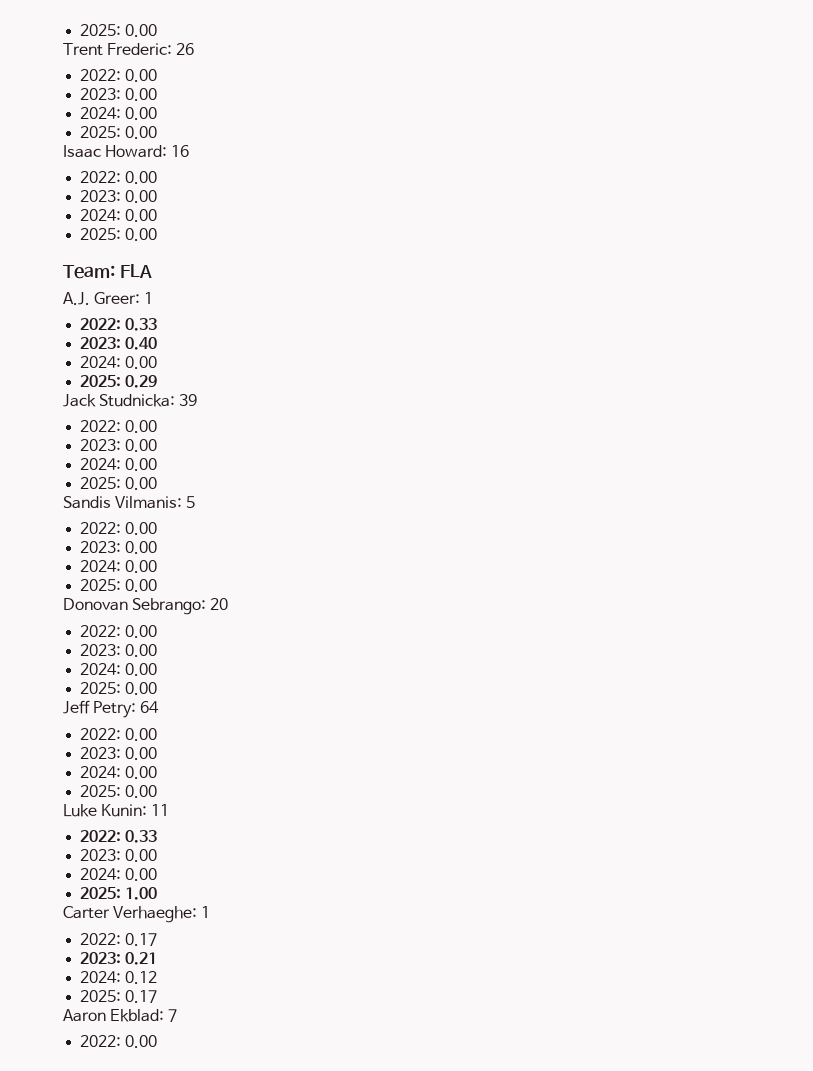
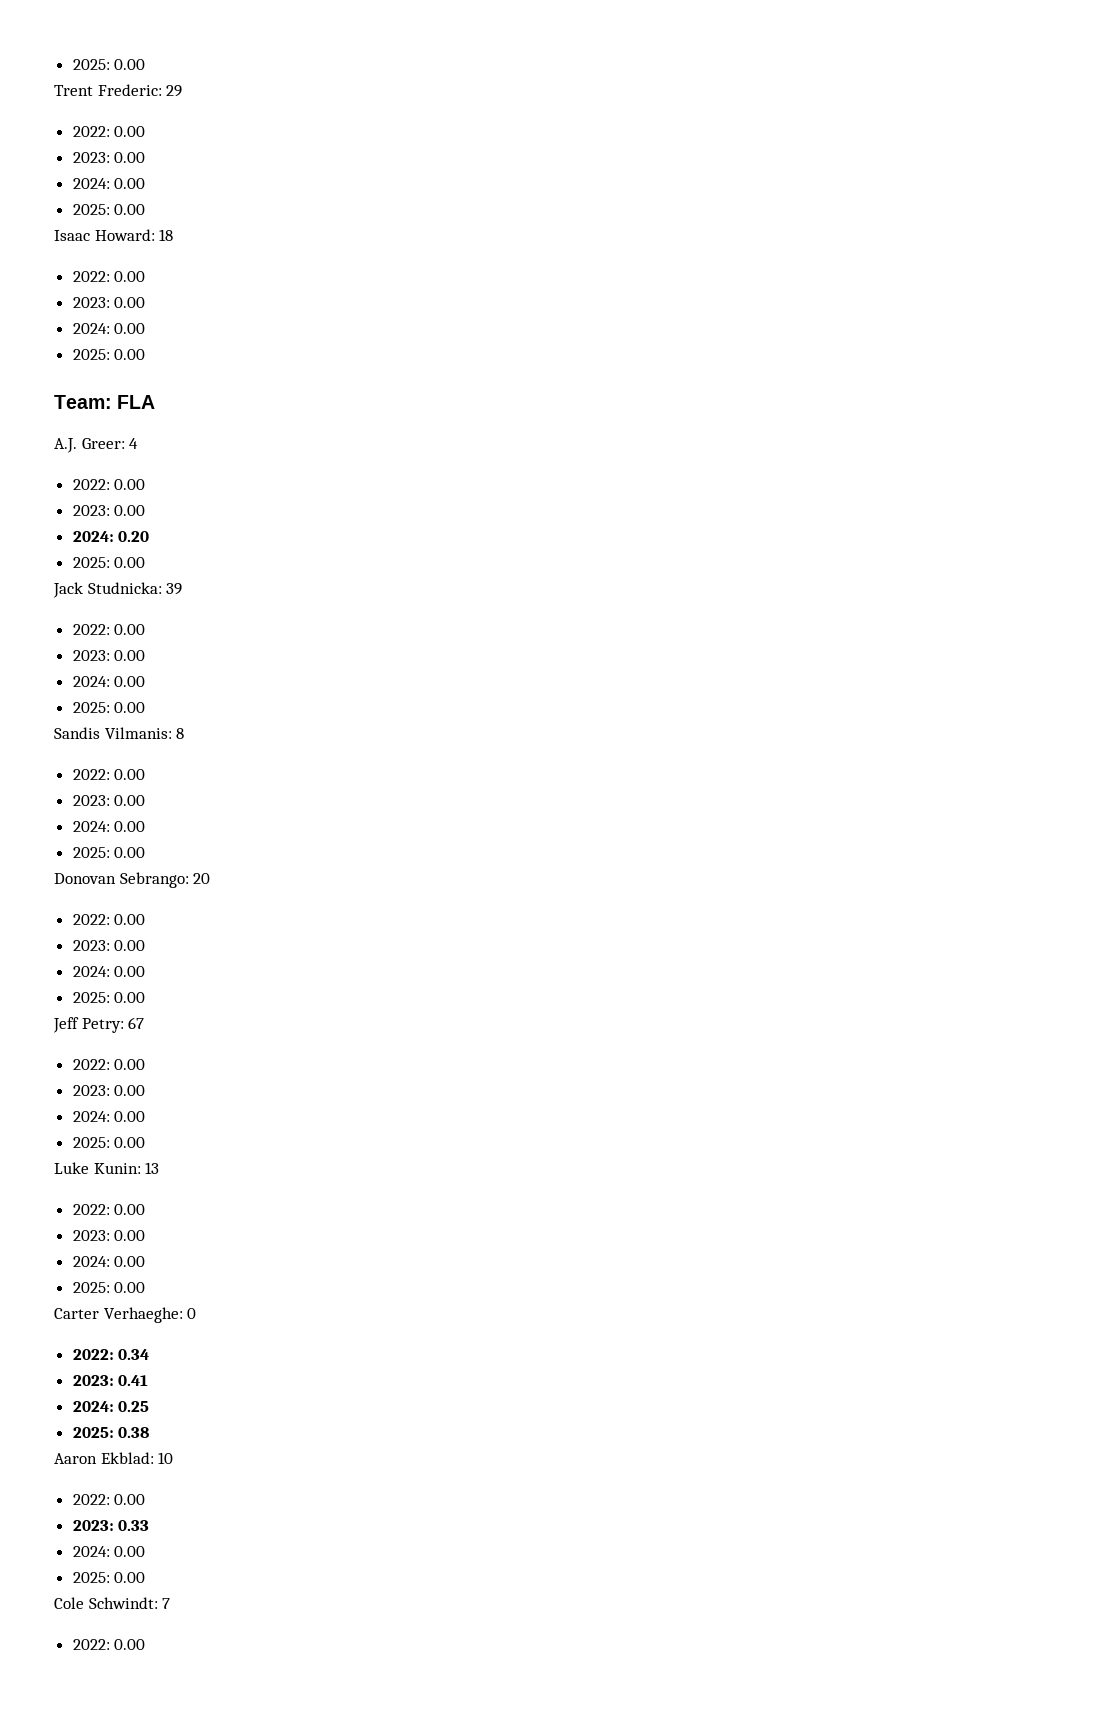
- Trent Frederic: 26
+ Trent Frederic: 29
- Isaac Howard: 16
+ Isaac Howard: 18
- A.J. Greer: 1
- 2022: 0.33
- 2023: 0.40
- 2024: 0.00
- 2025: 0.29
+ A.J. Greer: 4
+ 2022: 0.00
+ 2023: 0.00
+ 2024: 0.20
+ 2025: 0.00
- Sandis Vilmanis: 5
+ Sandis Vilmanis: 8
- Jeff Petry: 64
+ Jeff Petry: 67
- Luke Kunin: 11
- 2022: 0.33
+ Luke Kunin: 13
+ 2022: 0.00
  2023: 0.00
  2024: 0.00
- 2025: 1.00
+ 2025: 0.00
- Carter Verhaeghe: 1
- 2022: 0.17
- 2023: 0.21
- 2024: 0.12
- 2025: 0.17
+ Carter Verhaeghe: 0
+ 2022: 0.34
+ 2023: 0.41
+ 2024: 0.25
+ 2025: 0.38
- Aaron Ekblad: 7
+ Aaron Ekblad: 10
+ 2022: 0.00
+ 2023: 0.33
+ 2024: 0.00
+ 2025: 0.00
+ Cole Schwindt: 7

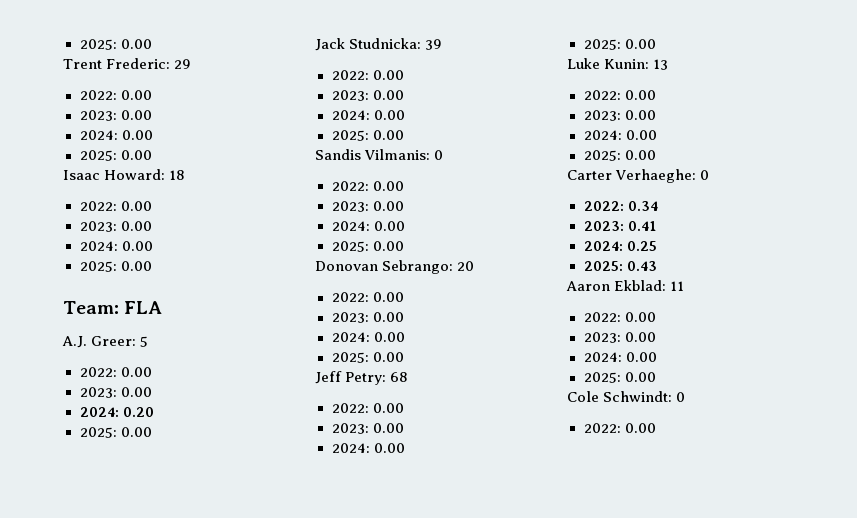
- A.J. Greer: 4
+ A.J. Greer: 5
- Sandis Vilmanis: 8
+ Sandis Vilmanis: 0
- Jeff Petry: 67
+ Jeff Petry: 68
- 2025: 0.38
+ 2025: 0.43
- Aaron Ekblad: 10
+ Aaron Ekblad: 11
  2022: 0.00
- 2023: 0.33
+ 2023: 0.00
- Cole Schwindt: 7
+ Cole Schwindt: 0

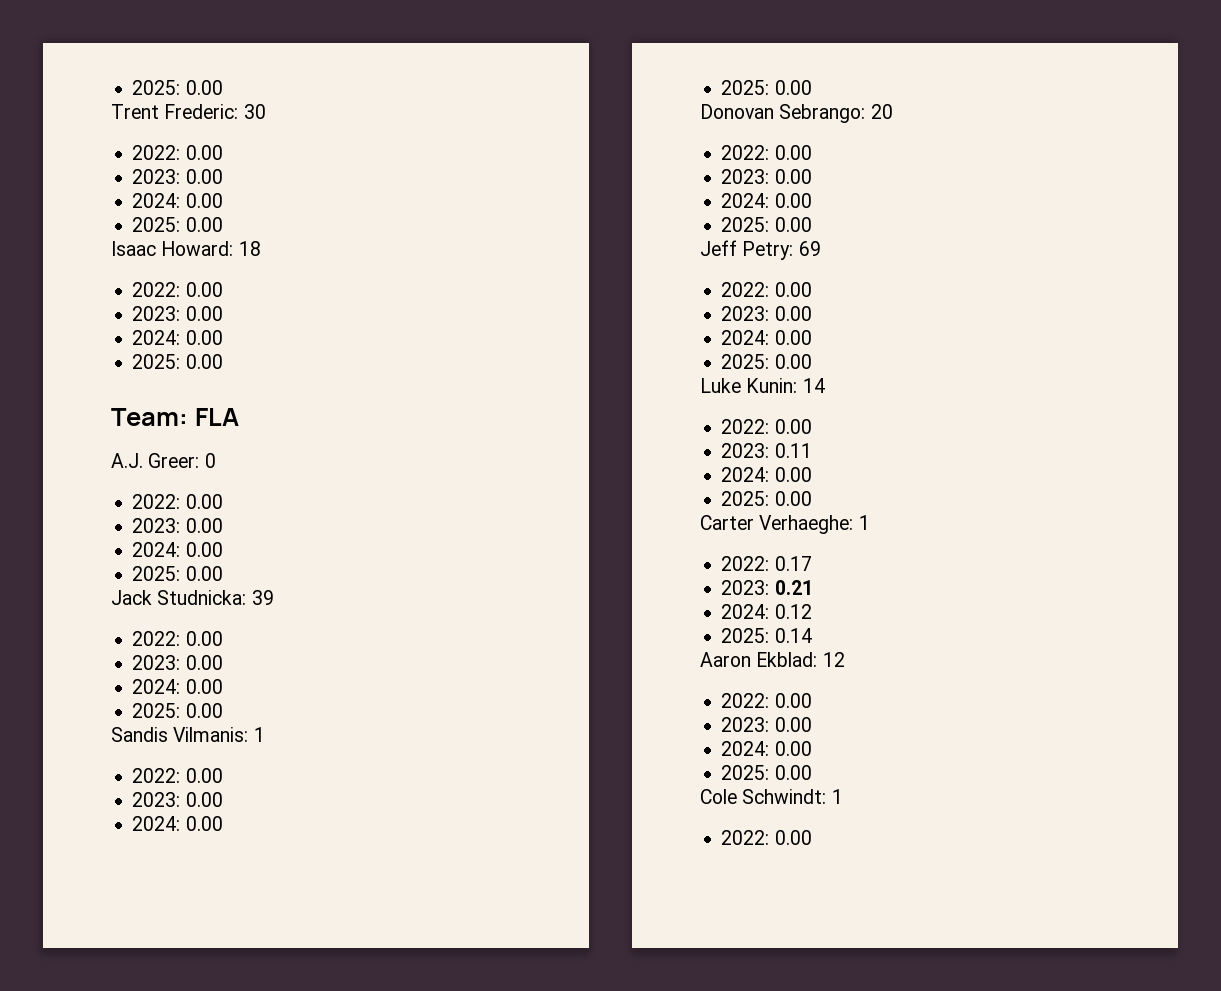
- Trent Frederic: 29
+ Trent Frederic: 30
- A.J. Greer: 5
+ A.J. Greer: 0
  2022: 0.00
  2023: 0.00
- 2024: 0.20
+ 2024: 0.00
- Sandis Vilmanis: 0
+ Sandis Vilmanis: 1
- Jeff Petry: 68
+ Jeff Petry: 69
- Luke Kunin: 13
+ Luke Kunin: 14
  2022: 0.00
- 2023: 0.00
+ 2023: 0.11
- Carter Verhaeghe: 0
- 2022: 0.34
- 2023: 0.41
- 2024: 0.25
- 2025: 0.43
+ Carter Verhaeghe: 1
+ 2022: 0.17
+ 2023: 0.21
+ 2024: 0.12
+ 2025: 0.14
- Aaron Ekblad: 11
+ Aaron Ekblad: 12
- Cole Schwindt: 0
+ Cole Schwindt: 1

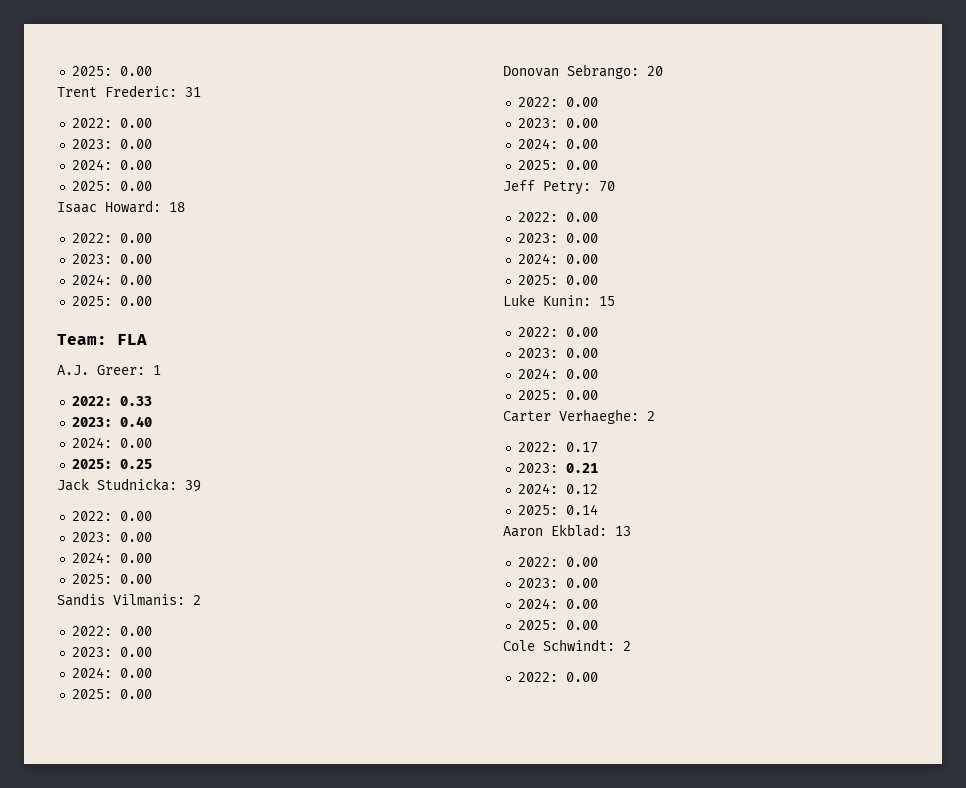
- Trent Frederic: 30
+ Trent Frederic: 31
- A.J. Greer: 0
- 2022: 0.00
- 2023: 0.00
+ A.J. Greer: 1
+ 2022: 0.33
+ 2023: 0.40
  2024: 0.00
- 2025: 0.00
+ 2025: 0.25
- Sandis Vilmanis: 1
+ Sandis Vilmanis: 2
- Jeff Petry: 69
+ Jeff Petry: 70
- Luke Kunin: 14
+ Luke Kunin: 15
  2022: 0.00
- 2023: 0.11
+ 2023: 0.00
- Carter Verhaeghe: 1
+ Carter Verhaeghe: 2
- Aaron Ekblad: 12
+ Aaron Ekblad: 13
- Cole Schwindt: 1
+ Cole Schwindt: 2

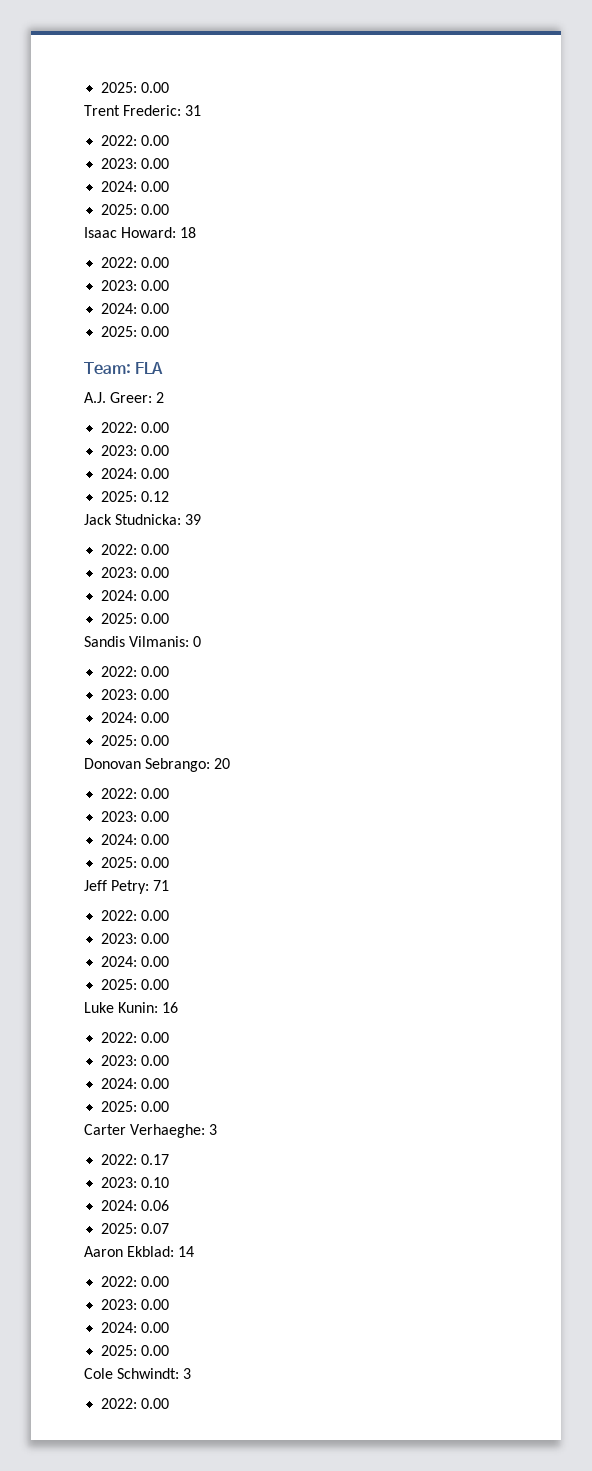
- A.J. Greer: 1
- 2022: 0.33
- 2023: 0.40
+ A.J. Greer: 2
+ 2022: 0.00
+ 2023: 0.00
  2024: 0.00
- 2025: 0.25
+ 2025: 0.12
- Sandis Vilmanis: 2
+ Sandis Vilmanis: 0
- Jeff Petry: 70
+ Jeff Petry: 71
- Luke Kunin: 15
+ Luke Kunin: 16
- Carter Verhaeghe: 2
+ Carter Verhaeghe: 3
- 2023: 0.21
- 2024: 0.12
- 2025: 0.14
+ 2023: 0.10
+ 2024: 0.06
+ 2025: 0.07
- Aaron Ekblad: 13
+ Aaron Ekblad: 14
- Cole Schwindt: 2
+ Cole Schwindt: 3

